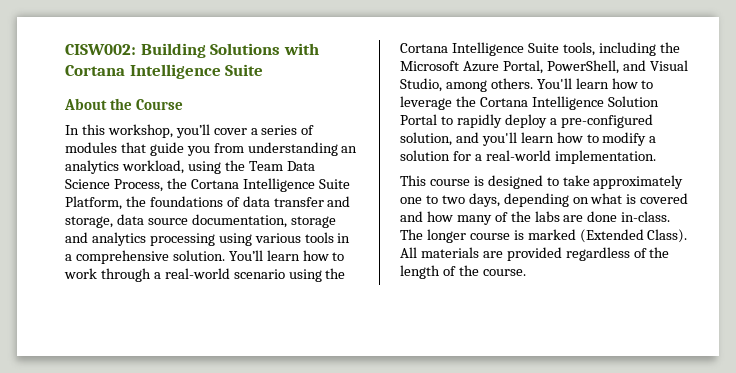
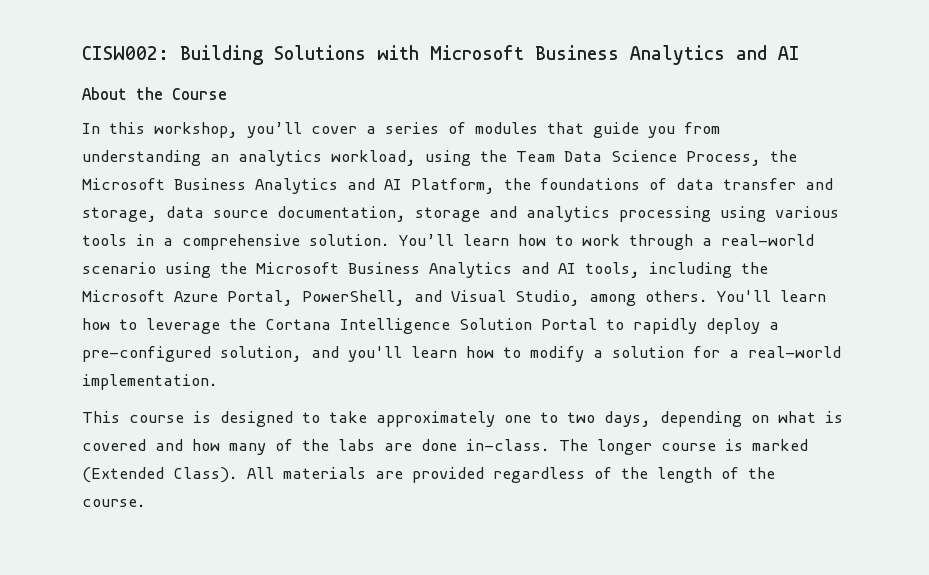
- CISW002: Building Solutions with Cortana Intelligence Suite
+ CISW002: Building Solutions with Microsoft Business Analytics and AI
- In this workshop, you’ll cover a series of modules that guide you from understanding an analytics workload, using the Team Data Science Process, the Cortana Intelligence Suite Platform, the foundations of data transfer and storage, data source documentation, storage and analytics processing using various tools in a comprehensive solution.
+ In this workshop, you’ll cover a series of modules that guide you from understanding an analytics workload, using the Team Data Science Process, the Microsoft Business Analytics and AI Platform, the foundations of data transfer and storage, data source documentation, storage and analytics processing using various tools in a comprehensive solution.
- You’ll learn how to work through a real-world scenario using the Cortana Intelligence Suite tools, including the Microsoft Azure Portal, PowerShell, and Visual Studio, among others.
+ You’ll learn how to work through a real-world scenario using the Microsoft Business Analytics and AI tools, including the Microsoft Azure Portal, PowerShell, and Visual Studio, among others.

